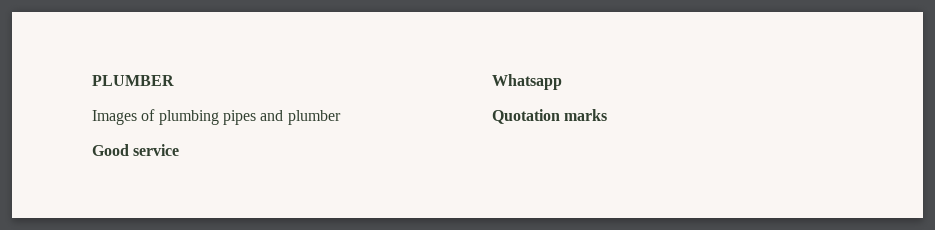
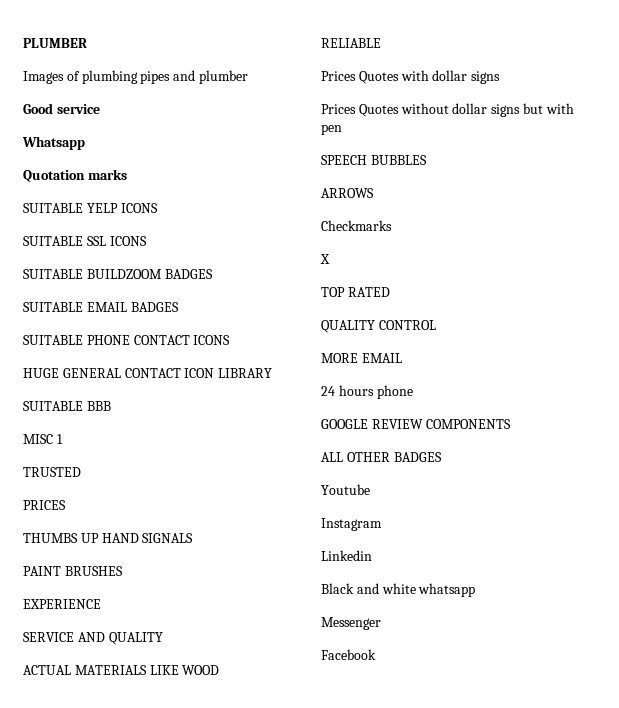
+ SUITABLE YELP ICONS
+ SUITABLE SSL ICONS
+ SUITABLE BUILDZOOM BADGES
+ SUITABLE EMAIL BADGES
+ SUITABLE PHONE CONTACT ICONS
+ HUGE GENERAL CONTACT ICON LIBRARY
+ SUITABLE BBB
+ MISC 1
+ TRUSTED
+ PRICES
+ THUMBS UP HAND SIGNALS
+ PAINT BRUSHES
+ EXPERIENCE
+ SERVICE AND QUALITY
+ ACTUAL MATERIALS LIKE WOOD
+ RELIABLE
+ Prices Quotes with dollar signs
+ Prices Quotes without dollar signs but with pen
+ SPEECH BUBBLES
+ ARROWS
+ Checkmarks
+ X
+ TOP RATED
+ QUALITY CONTROL
+ MORE EMAIL
+ 24 hours phone
+ GOOGLE REVIEW COMPONENTS
+ ALL OTHER BADGES
+ Youtube
+ Instagram
+ Linkedin
+ Black and white whatsapp
+ Messenger
+ Facebook

